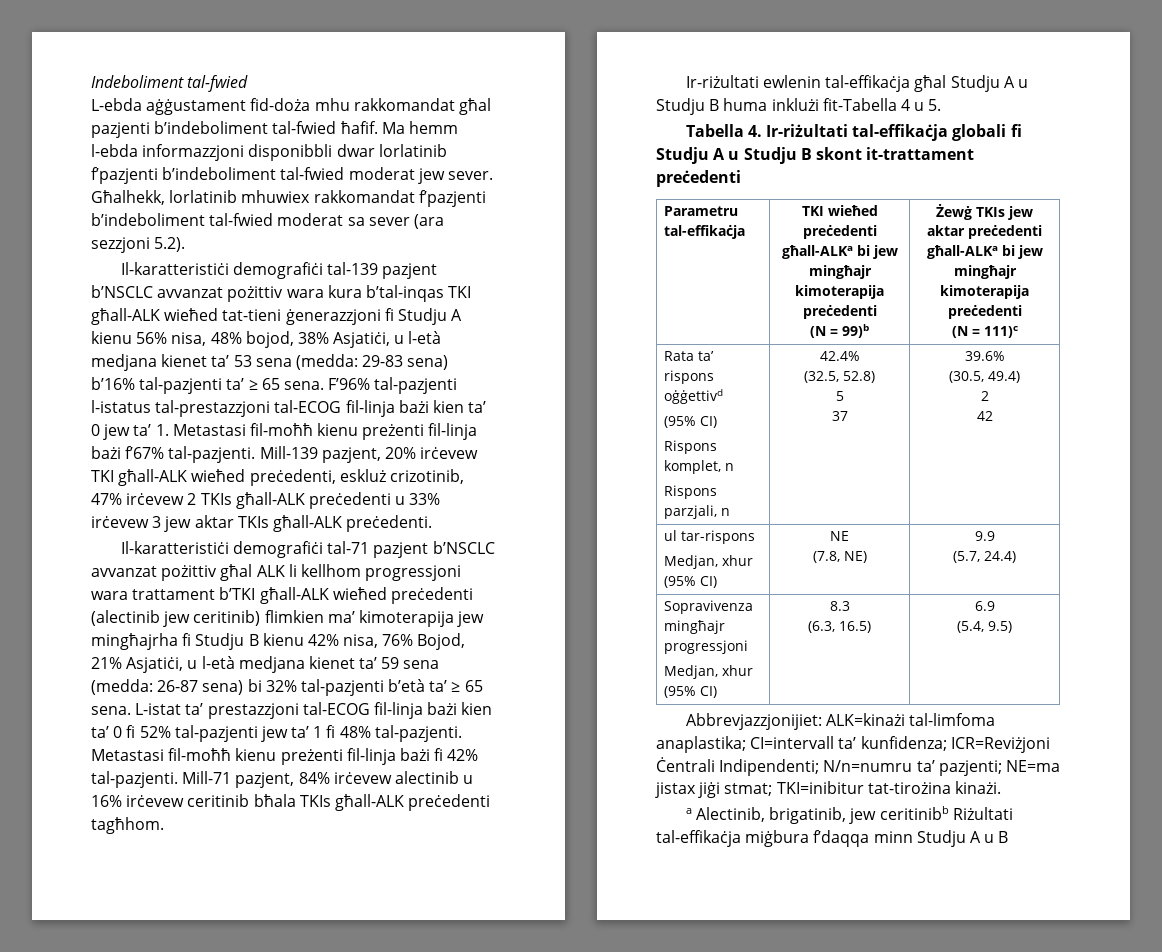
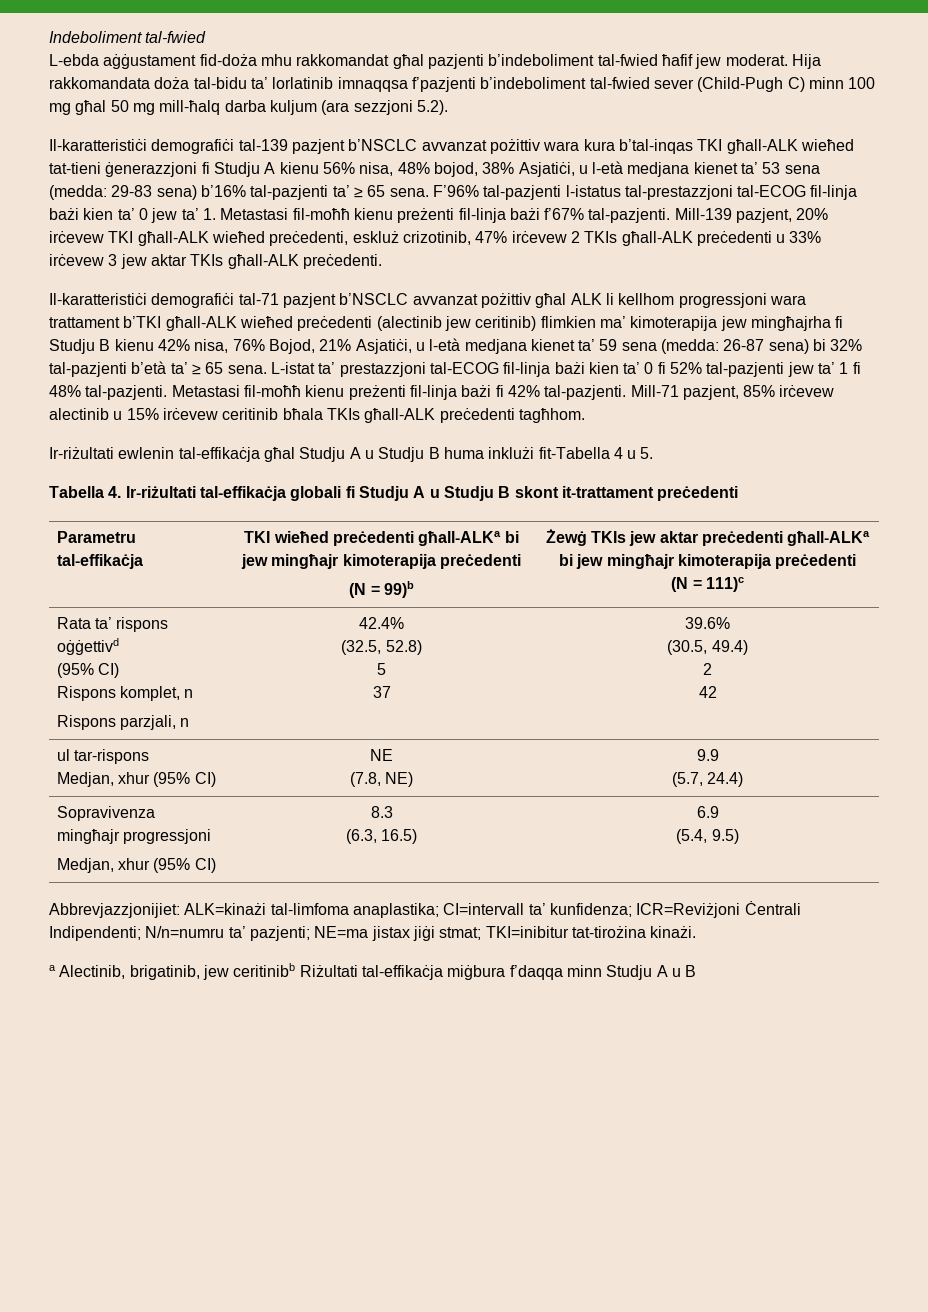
- L-ebda aġġustament fid-doża mhu rakkomandat għal pazjenti b’indeboliment tal-fwied ħafif. Ma hemm l-ebda informazzjoni disponibbli dwar lorlatinib f’pazjenti b’indeboliment tal-fwied moderat jew sever. Għalhekk, lorlatinib mhuwiex rakkomandat f’pazjenti b’indeboliment tal-fwied moderat sa sever (ara sezzjoni 5.2).
+ L-ebda aġġustament fid-doża mhu rakkomandat għal pazjenti b’indeboliment tal-fwied ħafif jew moderat. Hija rakkomandata doża tal-bidu ta’ lorlatinib imnaqqsa f’pazjenti b’indeboliment tal-fwied sever (Child-Pugh C) minn 100 mg għal 50 mg mill-ħalq darba kuljum (ara sezzjoni 5.2).
- Mill-71 pazjent, 84% irċevew alectinib u 16% irċevew ceritinib bħala TKIs għall-ALK preċedenti tagħhom.
+ Mill-71 pazjent, 85% irċevew alectinib u 15% irċevew ceritinib bħala TKIs għall-ALK preċedenti tagħhom.

